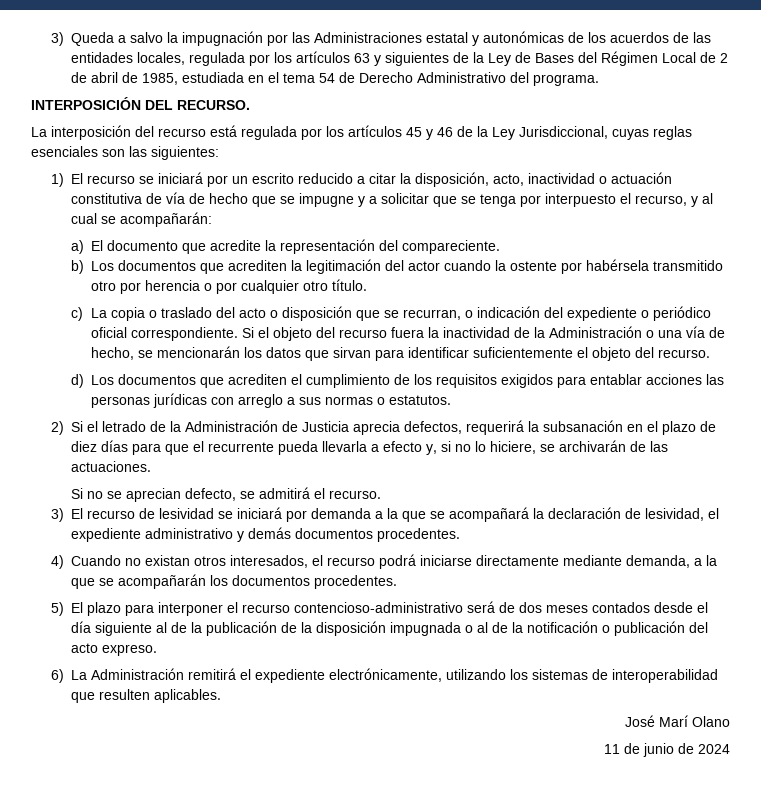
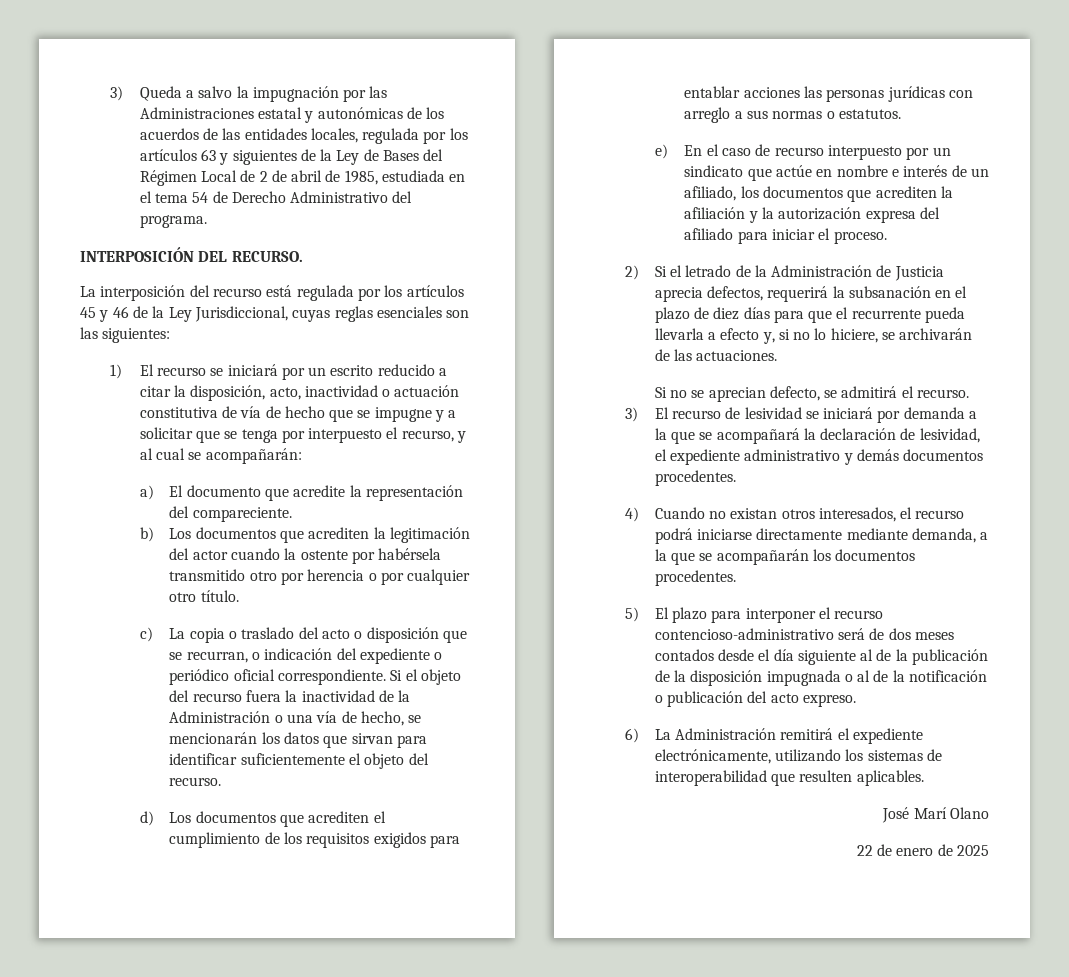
+ e) En el caso de recurso interpuesto por un sindicato que actúe en nombre e interés de un afiliado, los documentos que acrediten la afiliación y la autorización expresa del afiliado para iniciar el proceso.
- 11 de junio de 2024
+ 22 de enero de 2025

